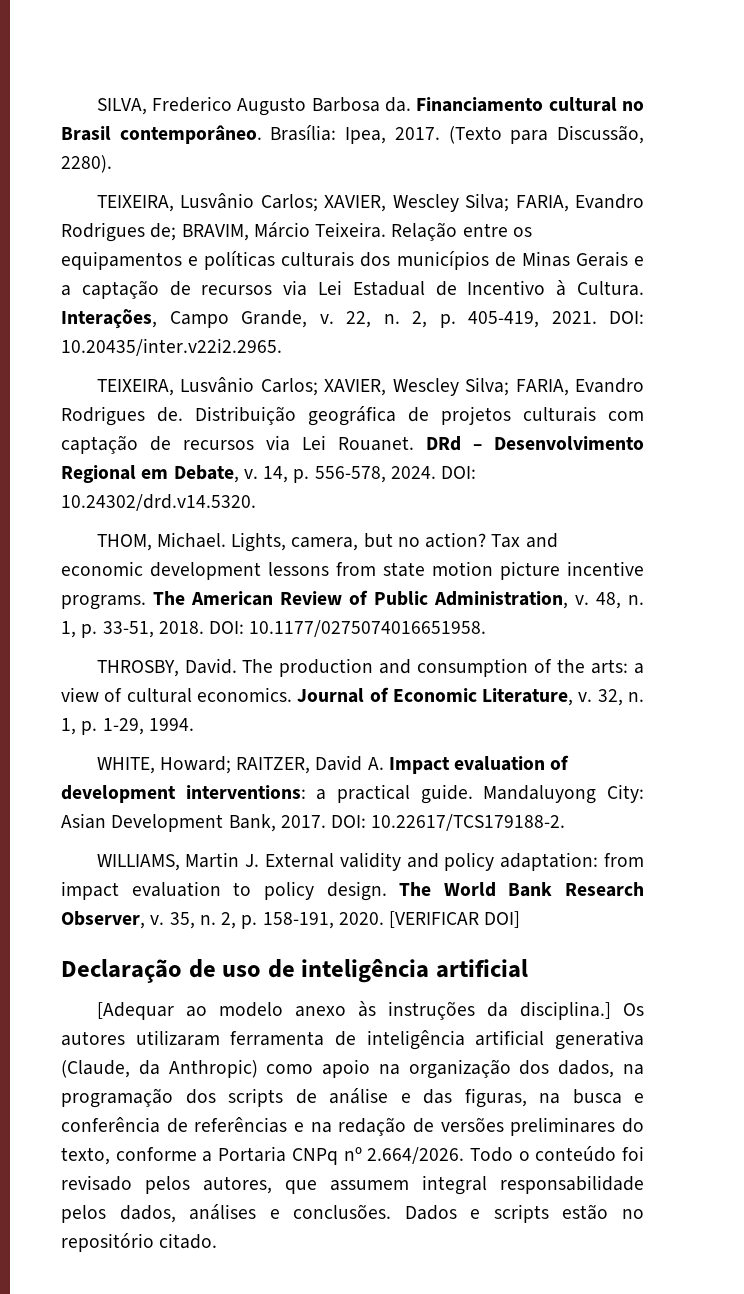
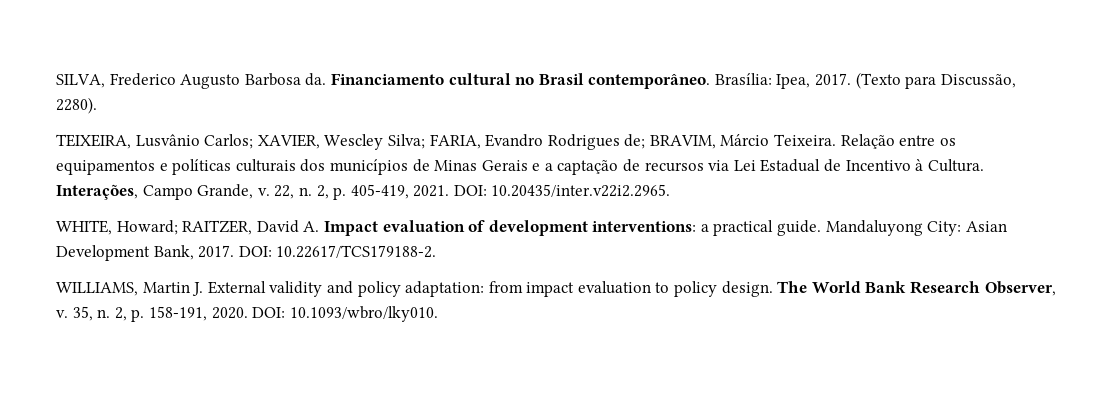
- TEIXEIRA, Lusvânio Carlos; XAVIER, Wescley Silva; FARIA, Evandro Rodrigues de. Distribuição geográfica de projetos culturais com captação de recursos via Lei Rouanet. DRd – Desenvolvimento Regional em Debate, v. 14, p. 556-578, 2024. DOI: 10.24302/drd.v14.5320.
- THOM, Michael. Lights, camera, but no action? Tax and economic development lessons from state motion picture incentive programs. The American Review of Public Administration, v. 48, n. 1, p. 33-51, 2018. DOI: 10.1177/0275074016651958.
- THROSBY, David. The production and consumption of the arts: a view of cultural economics. Journal of Economic Literature, v. 32, n. 1, p. 1-29, 1994.
- [VERIFICAR DOI]
- Declaração de uso de inteligência artificial
- [Adequar ao modelo anexo às instruções da disciplina.] Os autores utilizaram ferramenta de inteligência artificial generativa (Claude, da Anthropic) como apoio na organização dos dados, na programação dos scripts de análise e das figuras, na busca e conferência de referências e na redação de versões preliminares do texto, conforme a Portaria CNPq nº 2.664/2026. Todo o conteúdo foi revisado pelos autores, que assumem integral responsabilidade pelos dados, análises e conclusões. Dados e scripts estão no repositório citado.
+ DOI: 10.1093/wbro/lky010.

